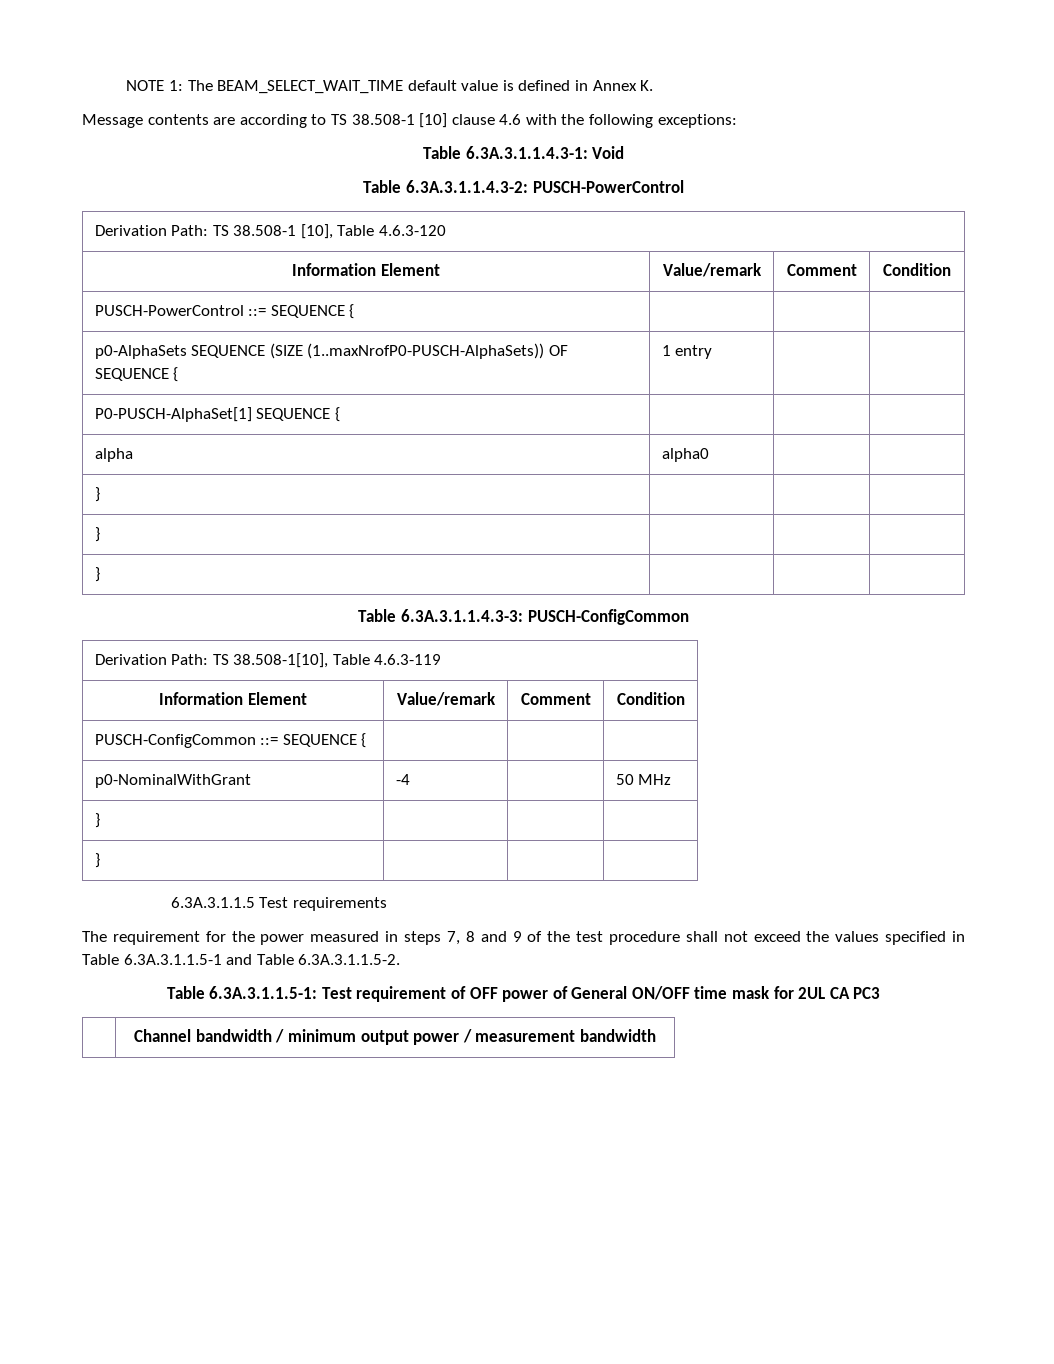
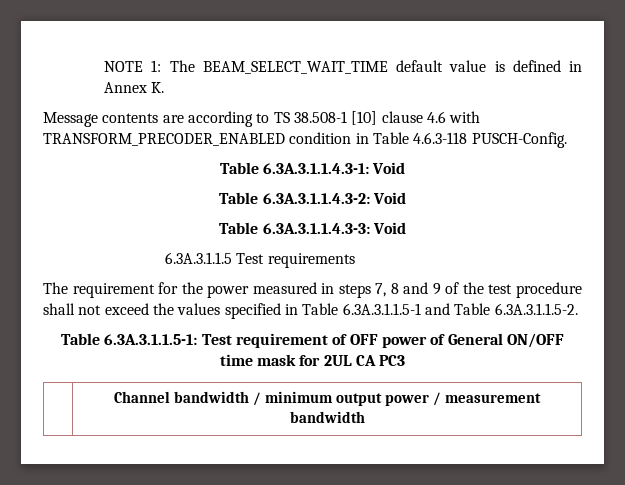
- Message contents are according to TS 38.508-1 [10] clause 4.6 with the following exceptions:
+ Message contents are according to TS 38.508-1 [10] clause 4.6 with TRANSFORM_PRECODER_ENABLED condition in Table 4.6.3-118 PUSCH-Config.
- Table 6.3A.3.1.1.4.3-2: PUSCH-PowerControl
- Derivation Path: TS 38.508-1 [10], Table 4.6.3-120
- Information Element | Value/remark | Comment | Condition
- PUSCH-PowerControl ::= SEQUENCE { | | |
- p0-AlphaSets SEQUENCE (SIZE (1..maxNrofP0-PUSCH-AlphaSets)) OF SEQUENCE { | 1 entry | |
- P0-PUSCH-AlphaSet[1] SEQUENCE { | | |
- alpha | alpha0 | |
- } | | |
- } | | |
- } | | |
- Table 6.3A.3.1.1.4.3-3: PUSCH-ConfigCommon
- Derivation Path: TS 38.508-1[10], Table 4.6.3-119
- Information Element | Value/remark | Comment | Condition
- PUSCH-ConfigCommon ::= SEQUENCE { | | |
- p0-NominalWithGrant | -4 | | 50 MHz
- } | | |
- } | | |
+ Table 6.3A.3.1.1.4.3-2: Void
+ Table 6.3A.3.1.1.4.3-3: Void

